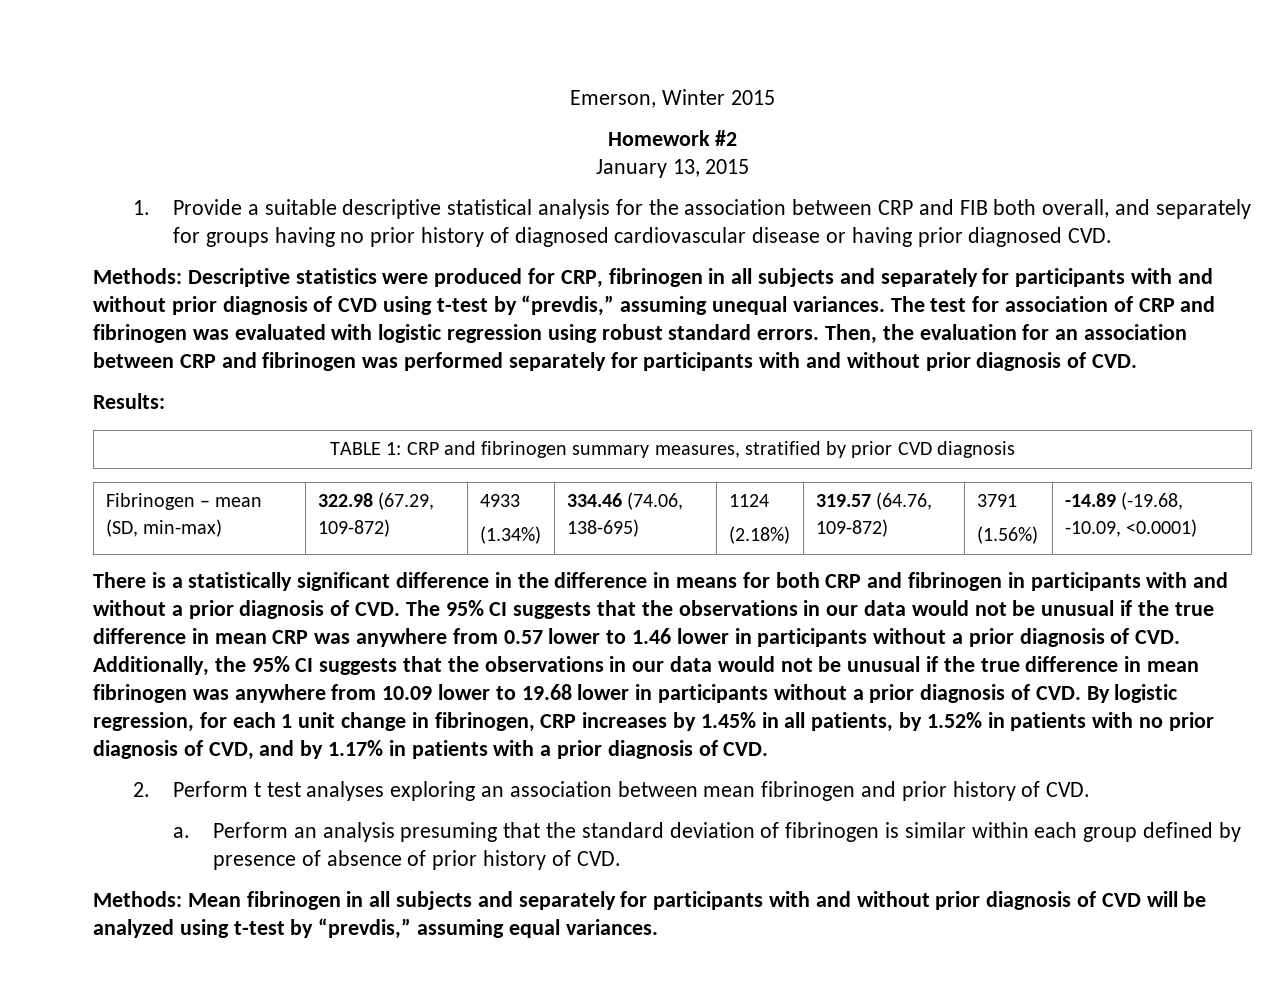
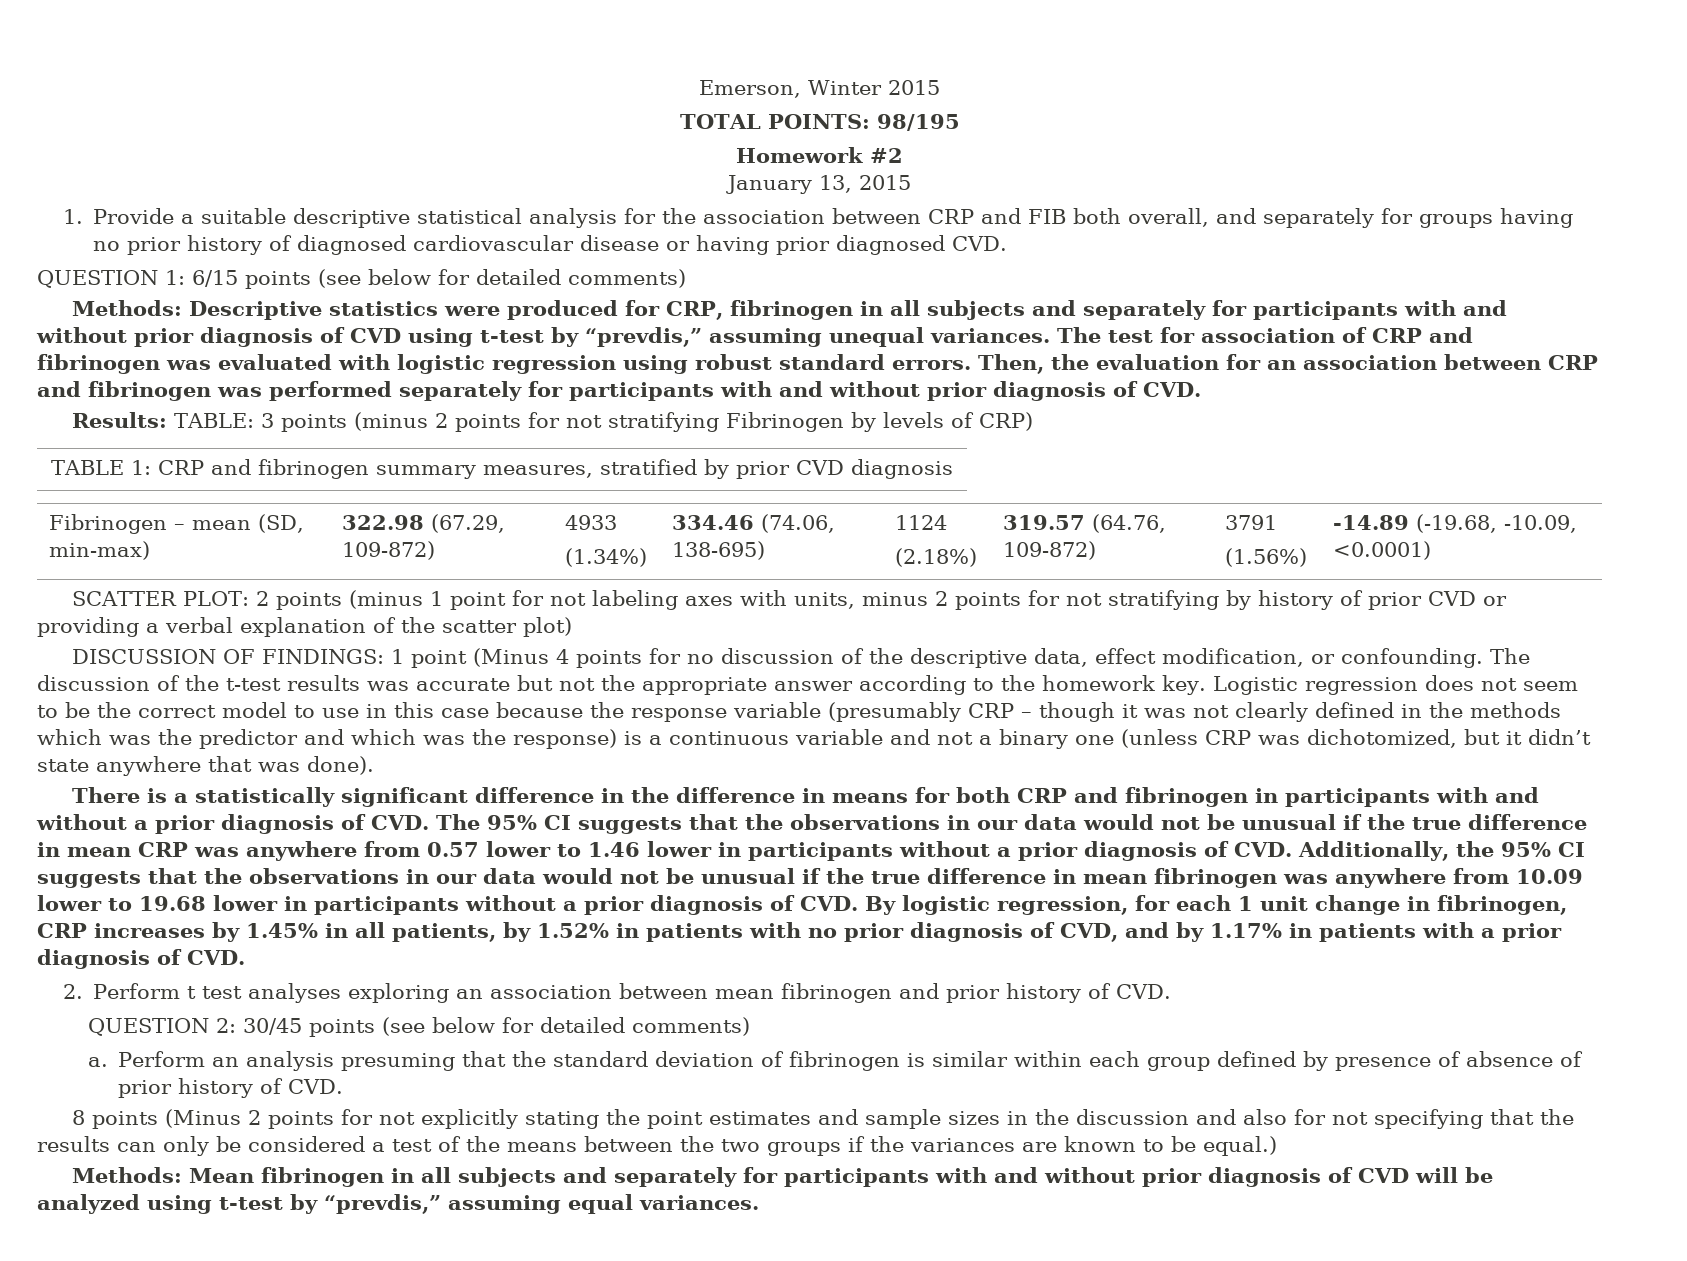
+ TOTAL POINTS: 98/195
+ QUESTION 1: 6/15 points (see below for detailed comments)
- Results:
+ Results: TABLE: 3 points (minus 2 points for not stratifying Fibrinogen by levels of CRP)
+ SCATTER PLOT: 2 points (minus 1 point for not labeling axes with units, minus 2 points for not stratifying by history of prior CVD or providing a verbal explanation of the scatter plot)
+ DISCUSSION OF FINDINGS: 1 point (Minus 4 points for no discussion of the descriptive data, effect modification, or confounding. The discussion of the t-test results was accurate but not the appropriate answer according to the homework key. Logistic regression does not seem to be the correct model to use in this case because the response variable (presumably CRP – though it was not clearly defined in the methods which was the predictor and which was the response) is a continuous variable and not a binary one (unless CRP was dichotomized, but it didn’t state anywhere that was done).
+ QUESTION 2: 30/45 points (see below for detailed comments)
+ 8 points (Minus 2 points for not explicitly stating the point estimates and sample sizes in the discussion and also for not specifying that the results can only be considered a test of the means between the two groups if the variances are known to be equal.)

